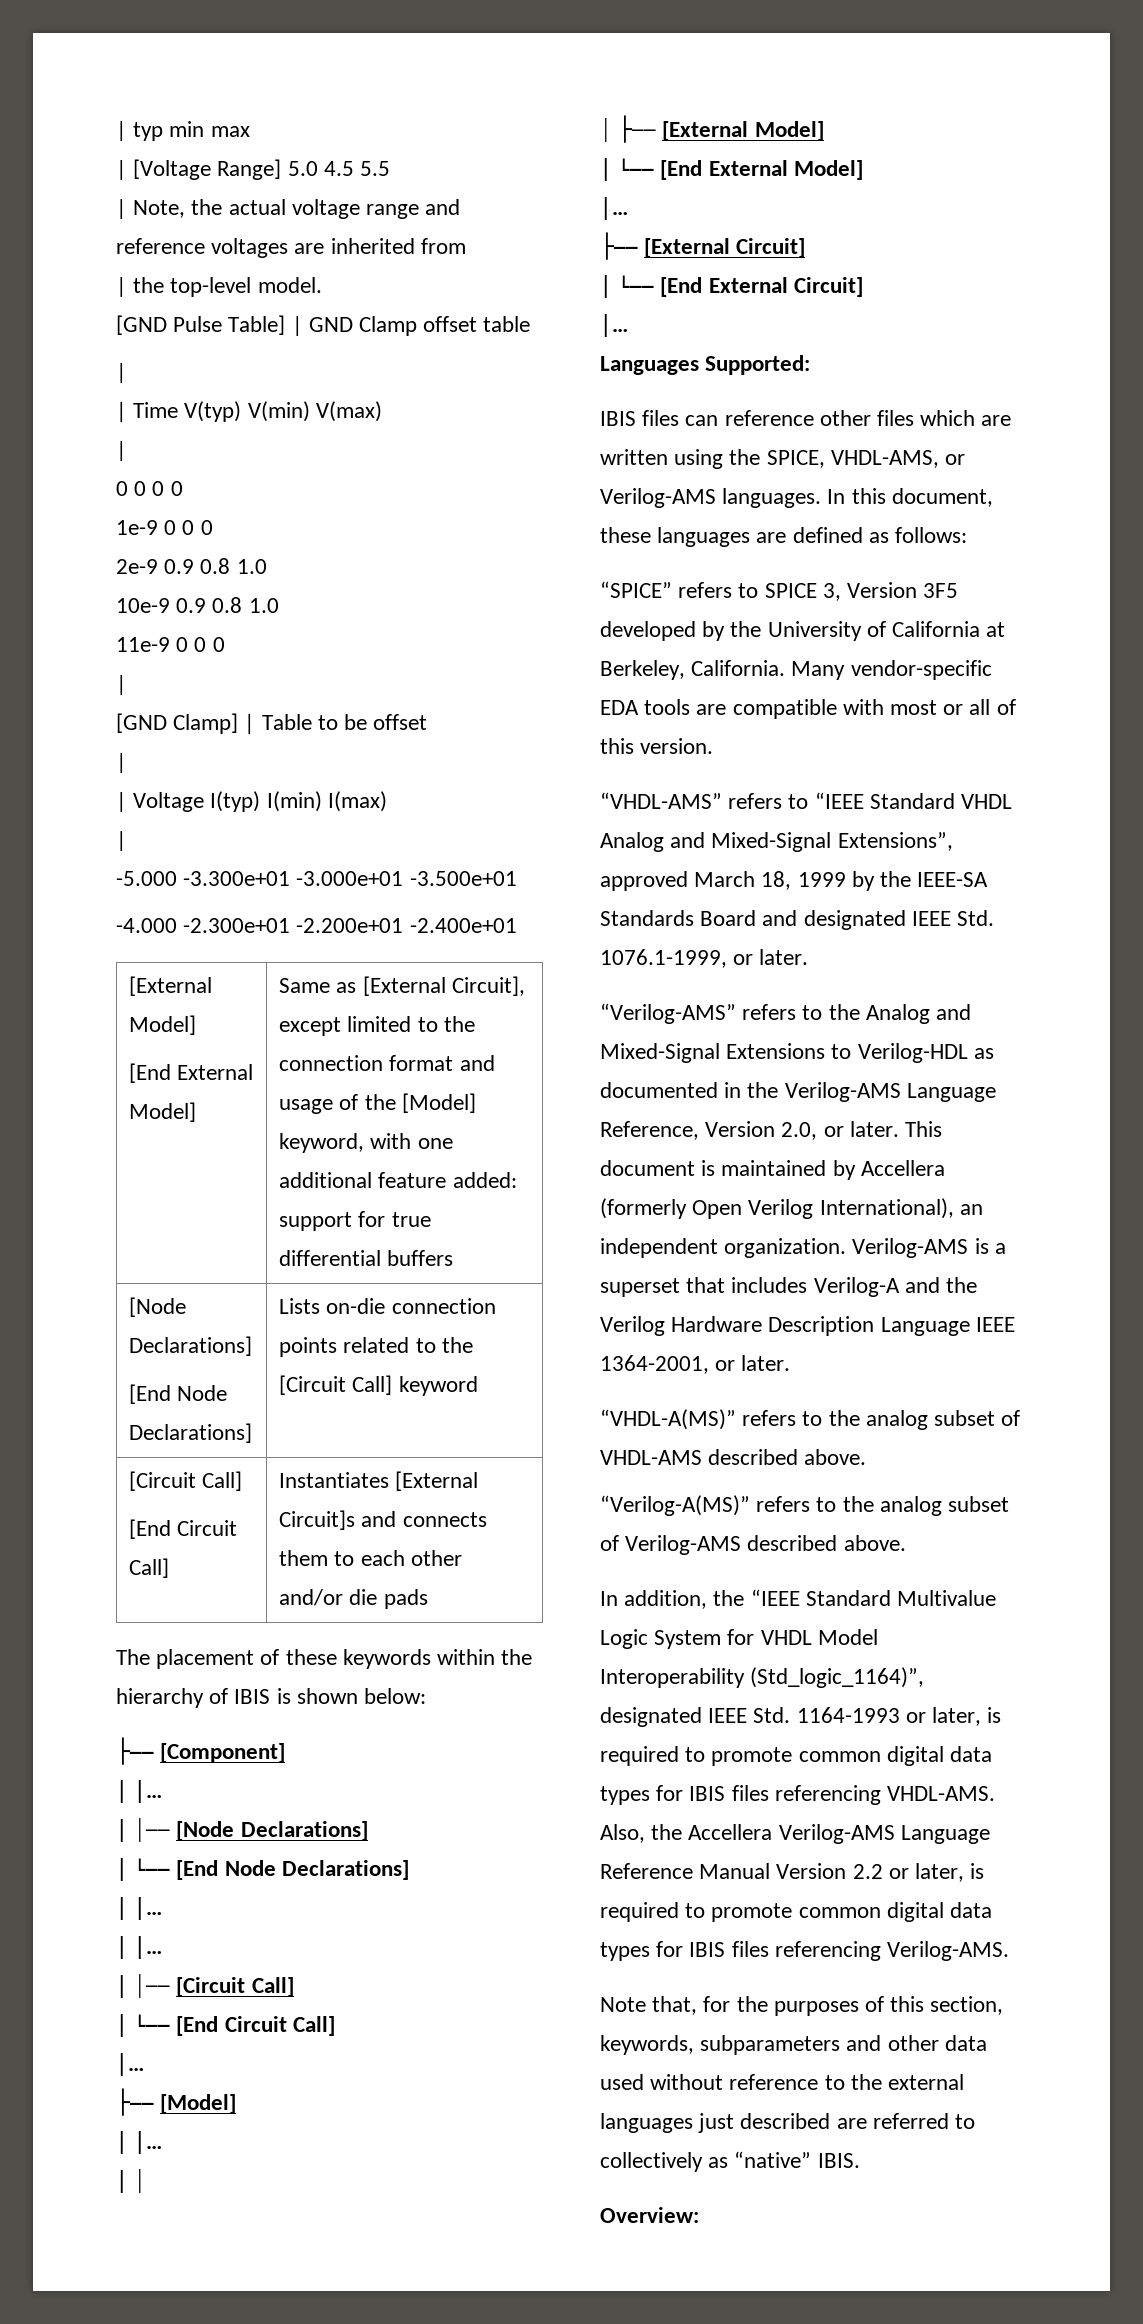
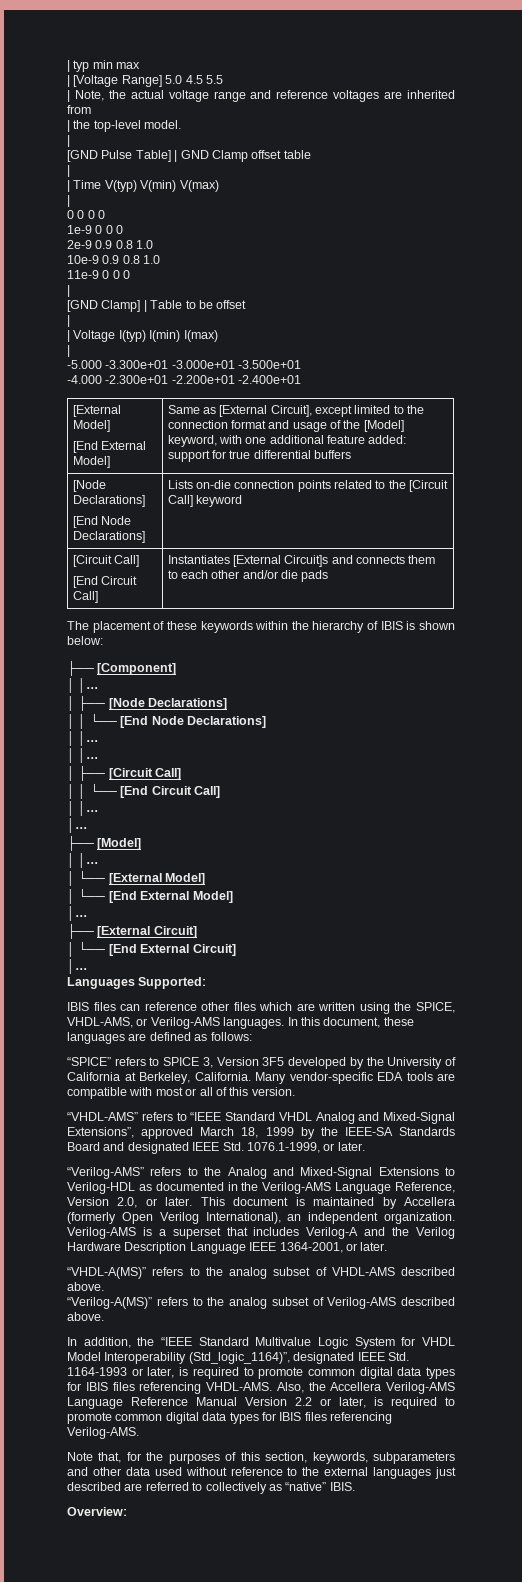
  | the top-level model.
+ |
- │ │── [Node Declarations]
+ │ ├── [Node Declarations]
- │ └── [End Node Declarations]
+ │ │ └── [End Node Declarations]
- │ │── [Circuit Call]
+ │ ├── [Circuit Call]
- │ └── [End Circuit Call]
+ │ │ └── [End Circuit Call]
+ │ │…
- │ │
- │ ├── [External Model]
+ │ └── [External Model]

